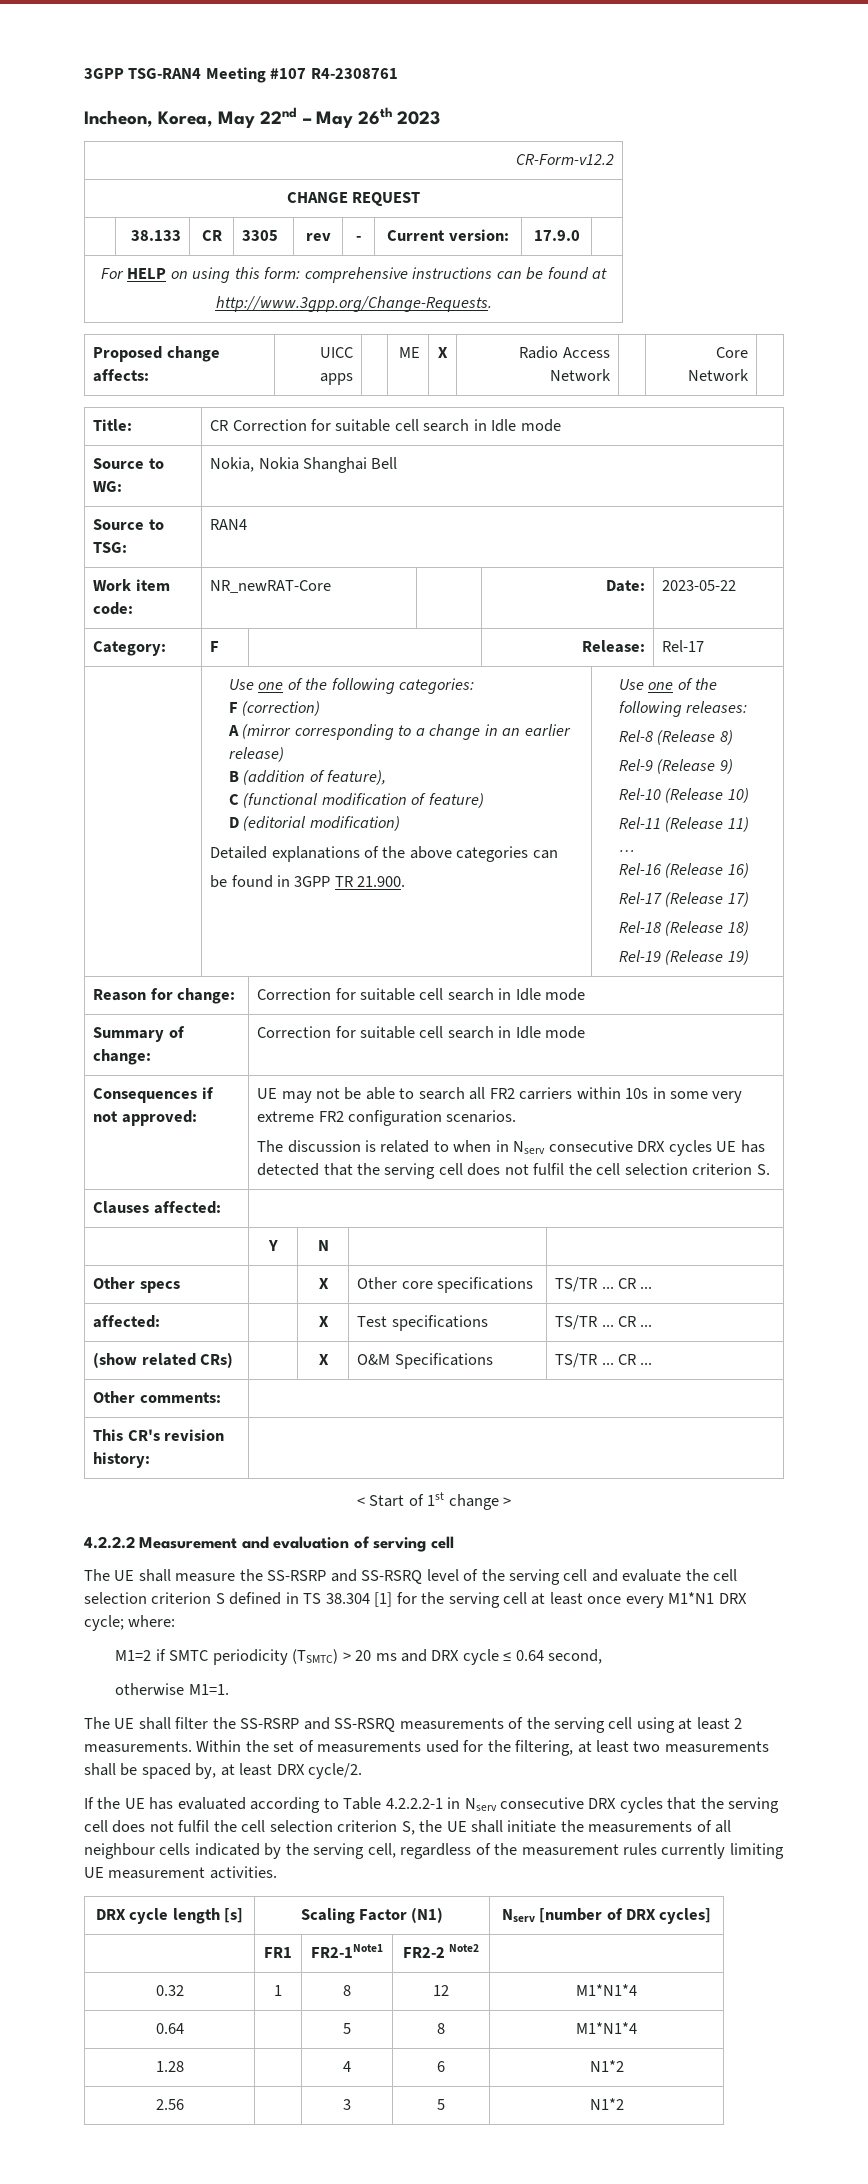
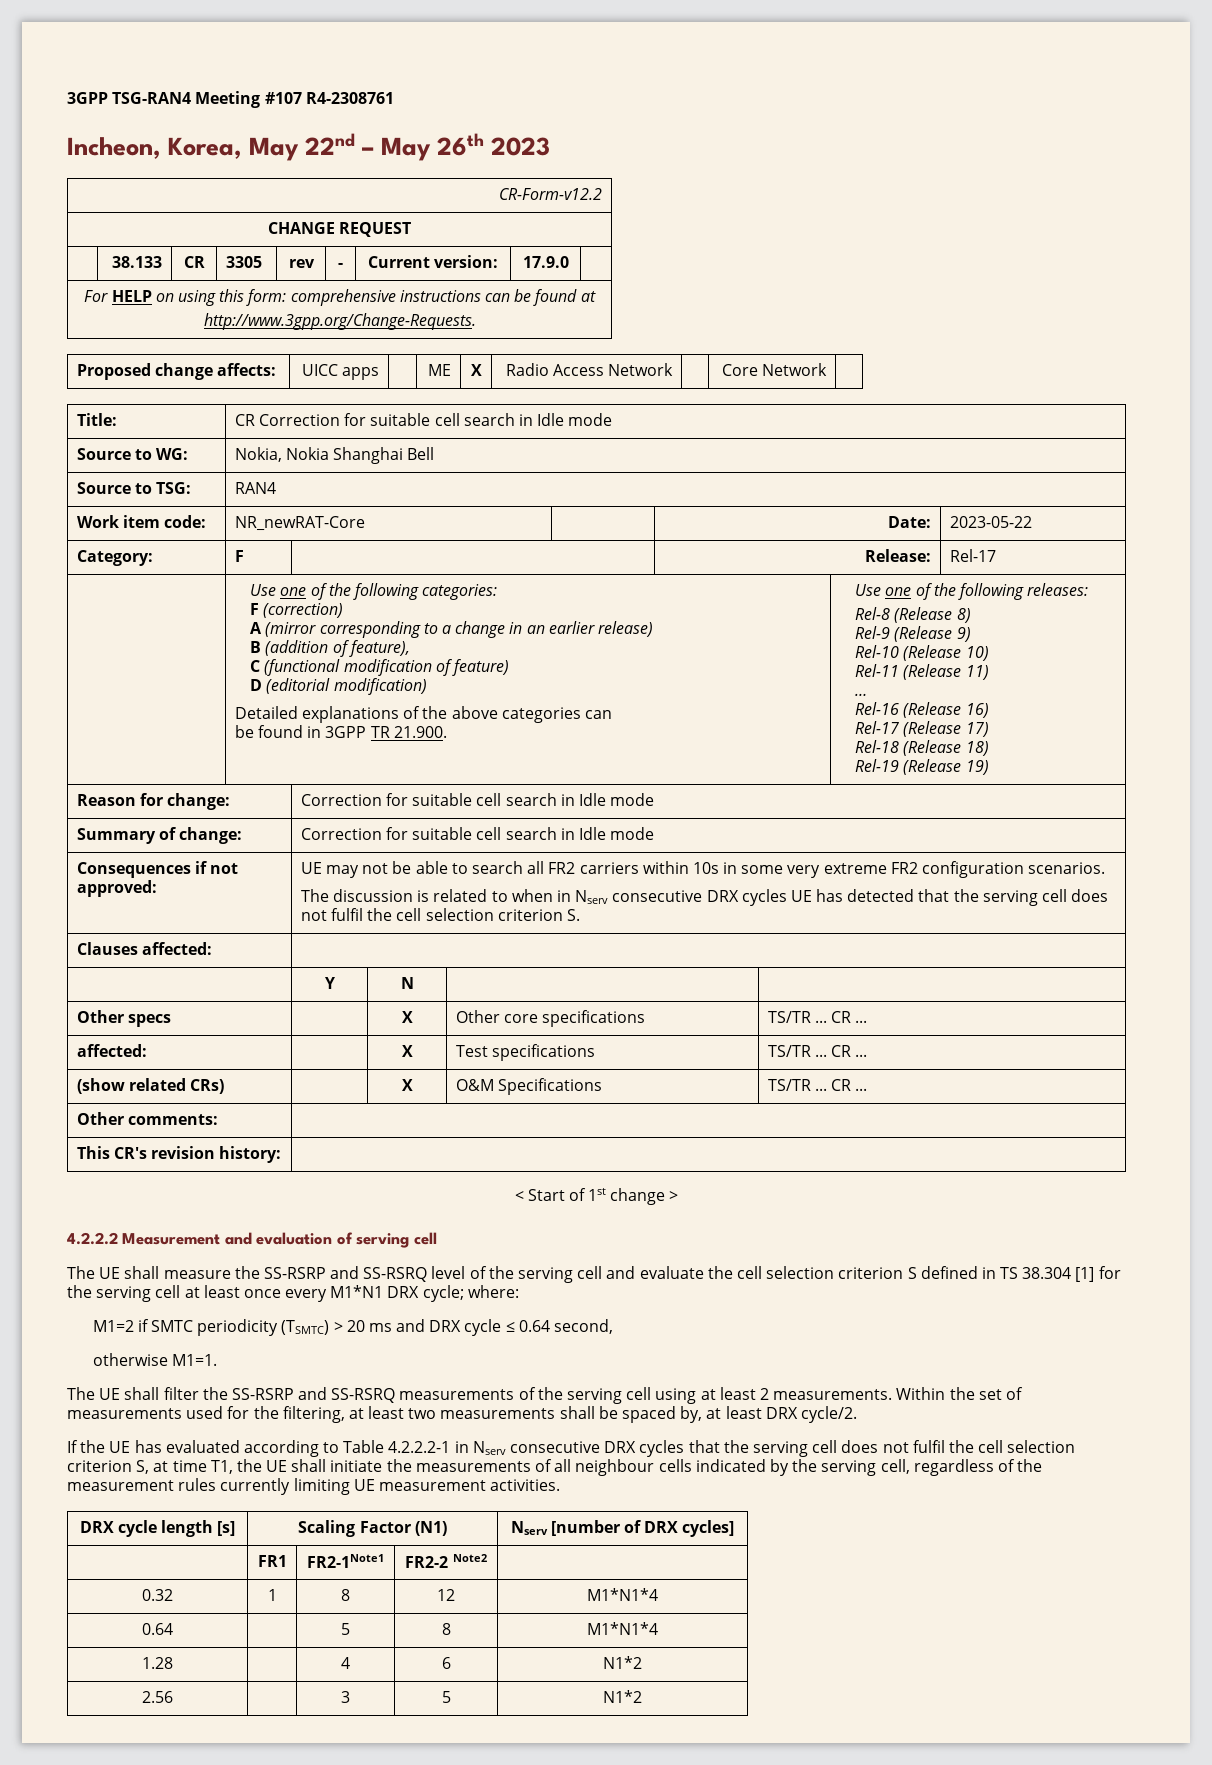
- If the UE has evaluated according to Table 4.2.2.2-1 in Nserv consecutive DRX cycles that the serving cell does not fulfil the cell selection criterion S, the UE shall initiate the measurements of all neighbour cells indicated by the serving cell, regardless of the measurement rules currently limiting UE measurement activities.
+ If the UE has evaluated according to Table 4.2.2.2-1 in Nserv consecutive DRX cycles that the serving cell does not fulfil the cell selection criterion S, at time T1, the UE shall initiate the measurements of all neighbour cells indicated by the serving cell, regardless of the measurement rules currently limiting UE measurement activities.

